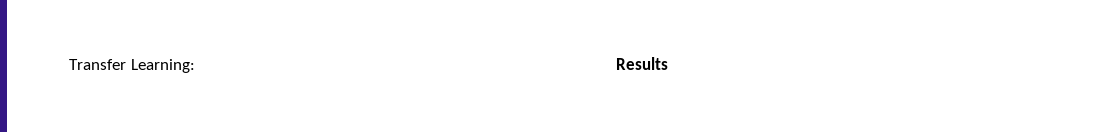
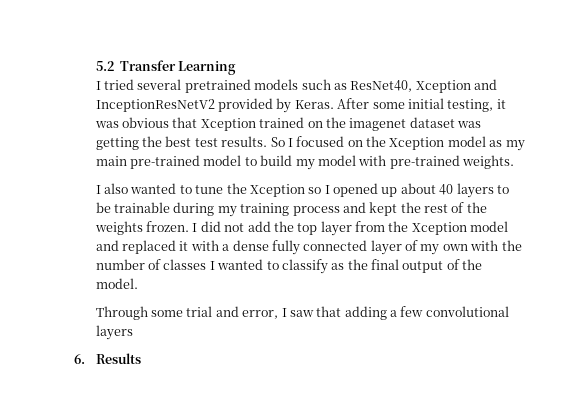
- Transfer Learning:
- Results
+ 5.2 Transfer Learning
+ I tried several pretrained models such as ResNet40, Xception and InceptionResNetV2 provided by Keras. After some initial testing, it was obvious that Xception trained on the imagenet dataset was getting the best test results. So I focused on the Xception model as my main pre-trained model to build my model with pre-trained weights.
+ I also wanted to tune the Xception so I opened up about 40 layers to be trainable during my training process and kept the rest of the weights frozen. I did not add the top layer from the Xception model and replaced it with a dense fully connected layer of my own with the number of classes I wanted to classify as the final output of the model.
+ Through some trial and error, I saw that adding a few convolutional layers
+ 6. Results

